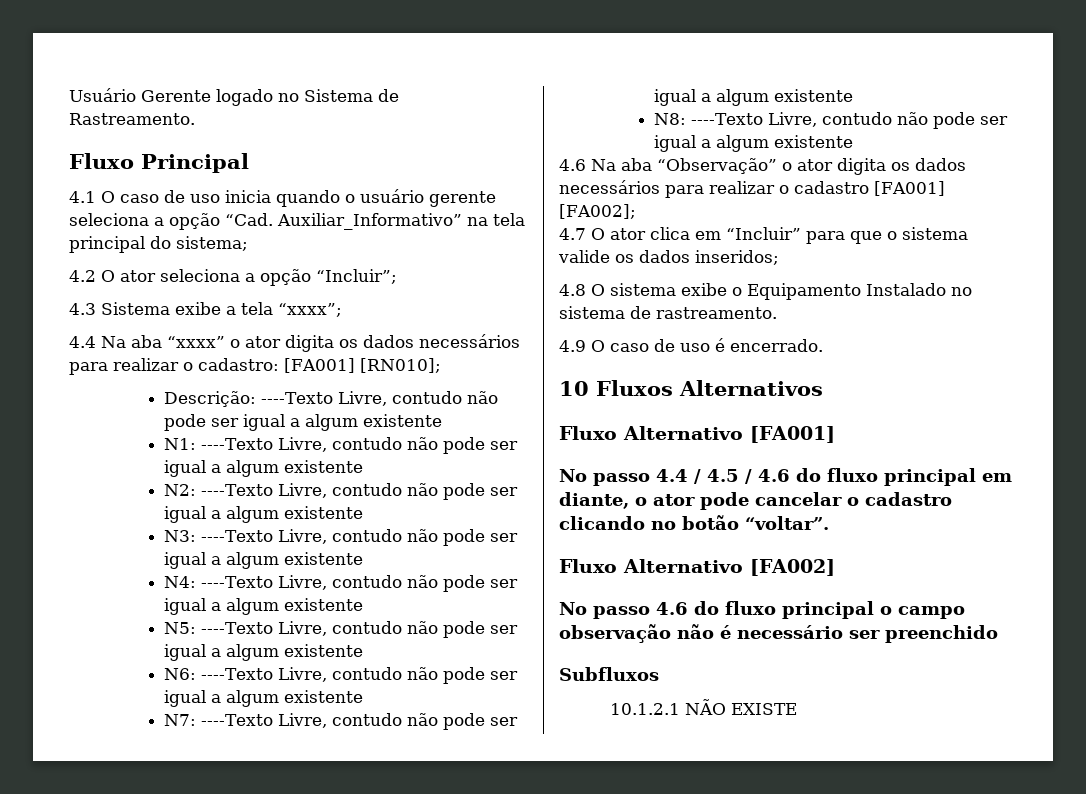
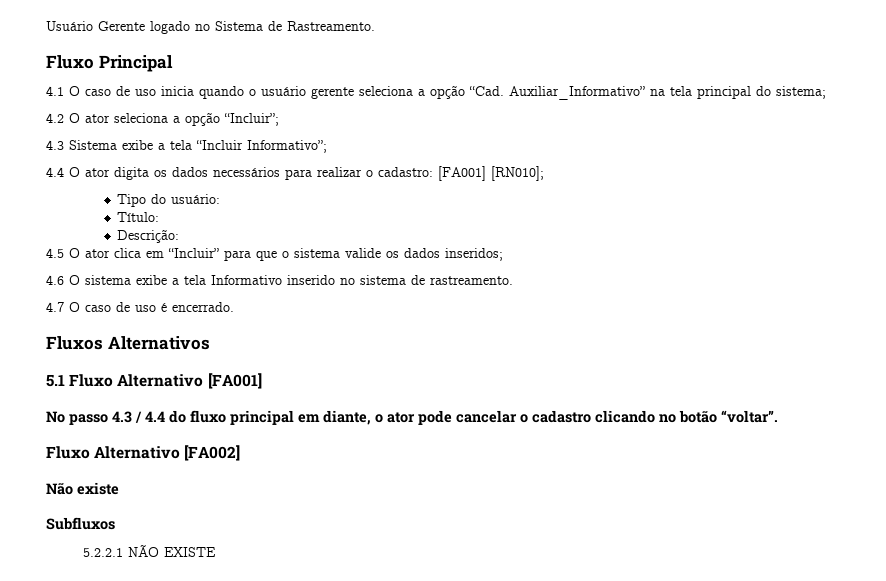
- 4.3 Sistema exibe a tela “xxxx”;
- 4.4 Na aba “xxxx” o ator digita os dados necessários para realizar o cadastro: [FA001] [RN010];
+ 4.3 Sistema exibe a tela “Incluir Informativo”;
+ 4.4 O ator digita os dados necessários para realizar o cadastro: [FA001] [RN010];
- Descrição: ----Texto Livre, contudo não pode ser igual a algum existente
- N1: ----Texto Livre, contudo não pode ser igual a algum existente
- N2: ----Texto Livre, contudo não pode ser igual a algum existente
- N3: ----Texto Livre, contudo não pode ser igual a algum existente
- N4: ----Texto Livre, contudo não pode ser igual a algum existente
- N5: ----Texto Livre, contudo não pode ser igual a algum existente
- N6: ----Texto Livre, contudo não pode ser igual a algum existente
- N7: ----Texto Livre, contudo não pode ser igual a algum existente
- N8: ----Texto Livre, contudo não pode ser igual a algum existente
- 4.6 Na aba “Observação” o ator digita os dados necessários para realizar o cadastro [FA001] [FA002];
- 4.7 O ator clica em “Incluir” para que o sistema valide os dados inseridos;
+ Tipo do usuário:
+ Título:
+ Descrição:
+ 4.5 O ator clica em “Incluir” para que o sistema valide os dados inseridos;
- 4.8 O sistema exibe o Equipamento Instalado no sistema de rastreamento.
+ 4.6 O sistema exibe a tela Informativo inserido no sistema de rastreamento.
- 4.9 O caso de uso é encerrado.
+ 4.7 O caso de uso é encerrado.
- 10 Fluxos Alternativos
+ Fluxos Alternativos
- Fluxo Alternativo [FA001]
+ 5.1 Fluxo Alternativo [FA001]
- No passo 4.4 / 4.5 / 4.6 do fluxo principal em diante, o ator pode cancelar o cadastro clicando no botão “voltar”.
+ No passo 4.3 / 4.4 do fluxo principal em diante, o ator pode cancelar o cadastro clicando no botão “voltar”.
- No passo 4.6 do fluxo principal o campo observação não é necessário ser preenchido
+ Não existe
- 10.1.2.1 NÃO EXISTE
+ 5.2.2.1 NÃO EXISTE

